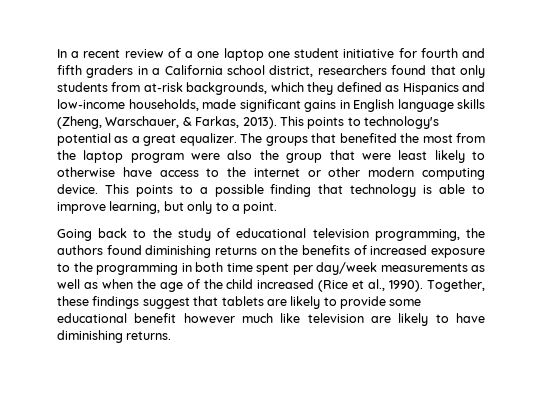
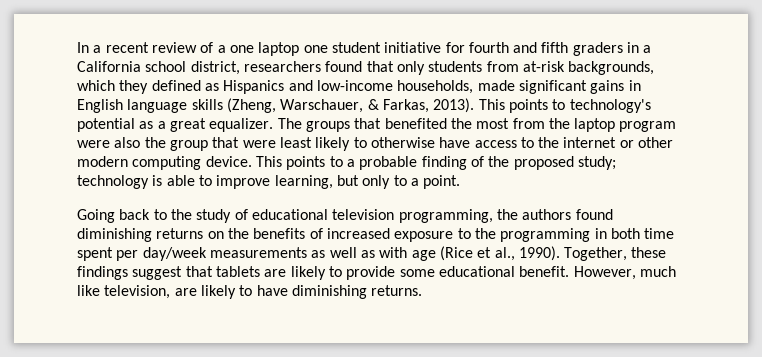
- This points to a possible finding that technology is able to improve learning, but only to a point.
+ This points to a probable finding of the proposed study; technology is able to improve learning, but only to a point.
- Going back to the study of educational television programming, the authors found diminishing returns on the benefits of increased exposure to the programming in both time spent per day/week measurements as well as when the age of the child increased (Rice et al., 1990).
+ Going back to the study of educational television programming, the authors found diminishing returns on the benefits of increased exposure to the programming in both time spent per day/week measurements as well as with age (Rice et al., 1990).
- Together, these findings suggest that tablets are likely to provide some educational benefit however much like television are likely to have diminishing returns.
+ Together, these findings suggest that tablets are likely to provide some educational benefit. However, much like television, are likely to have diminishing returns.

